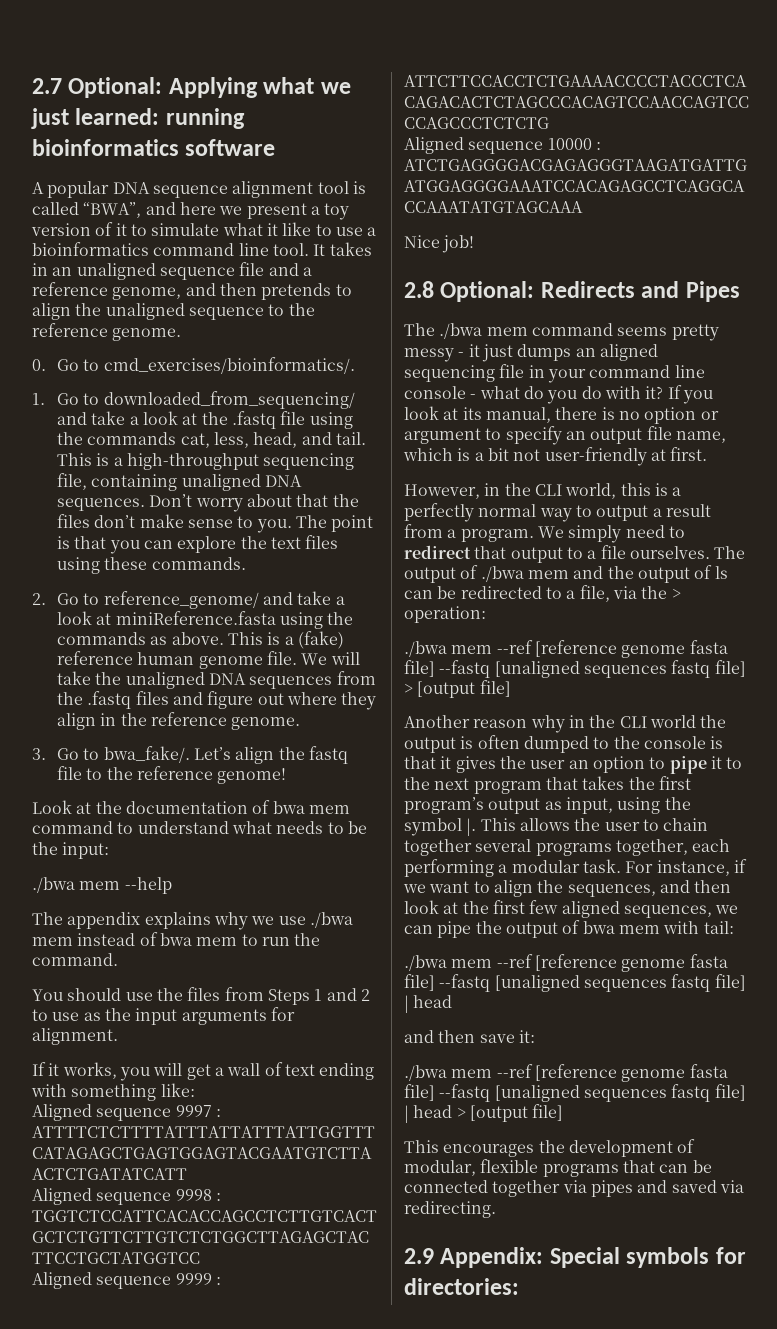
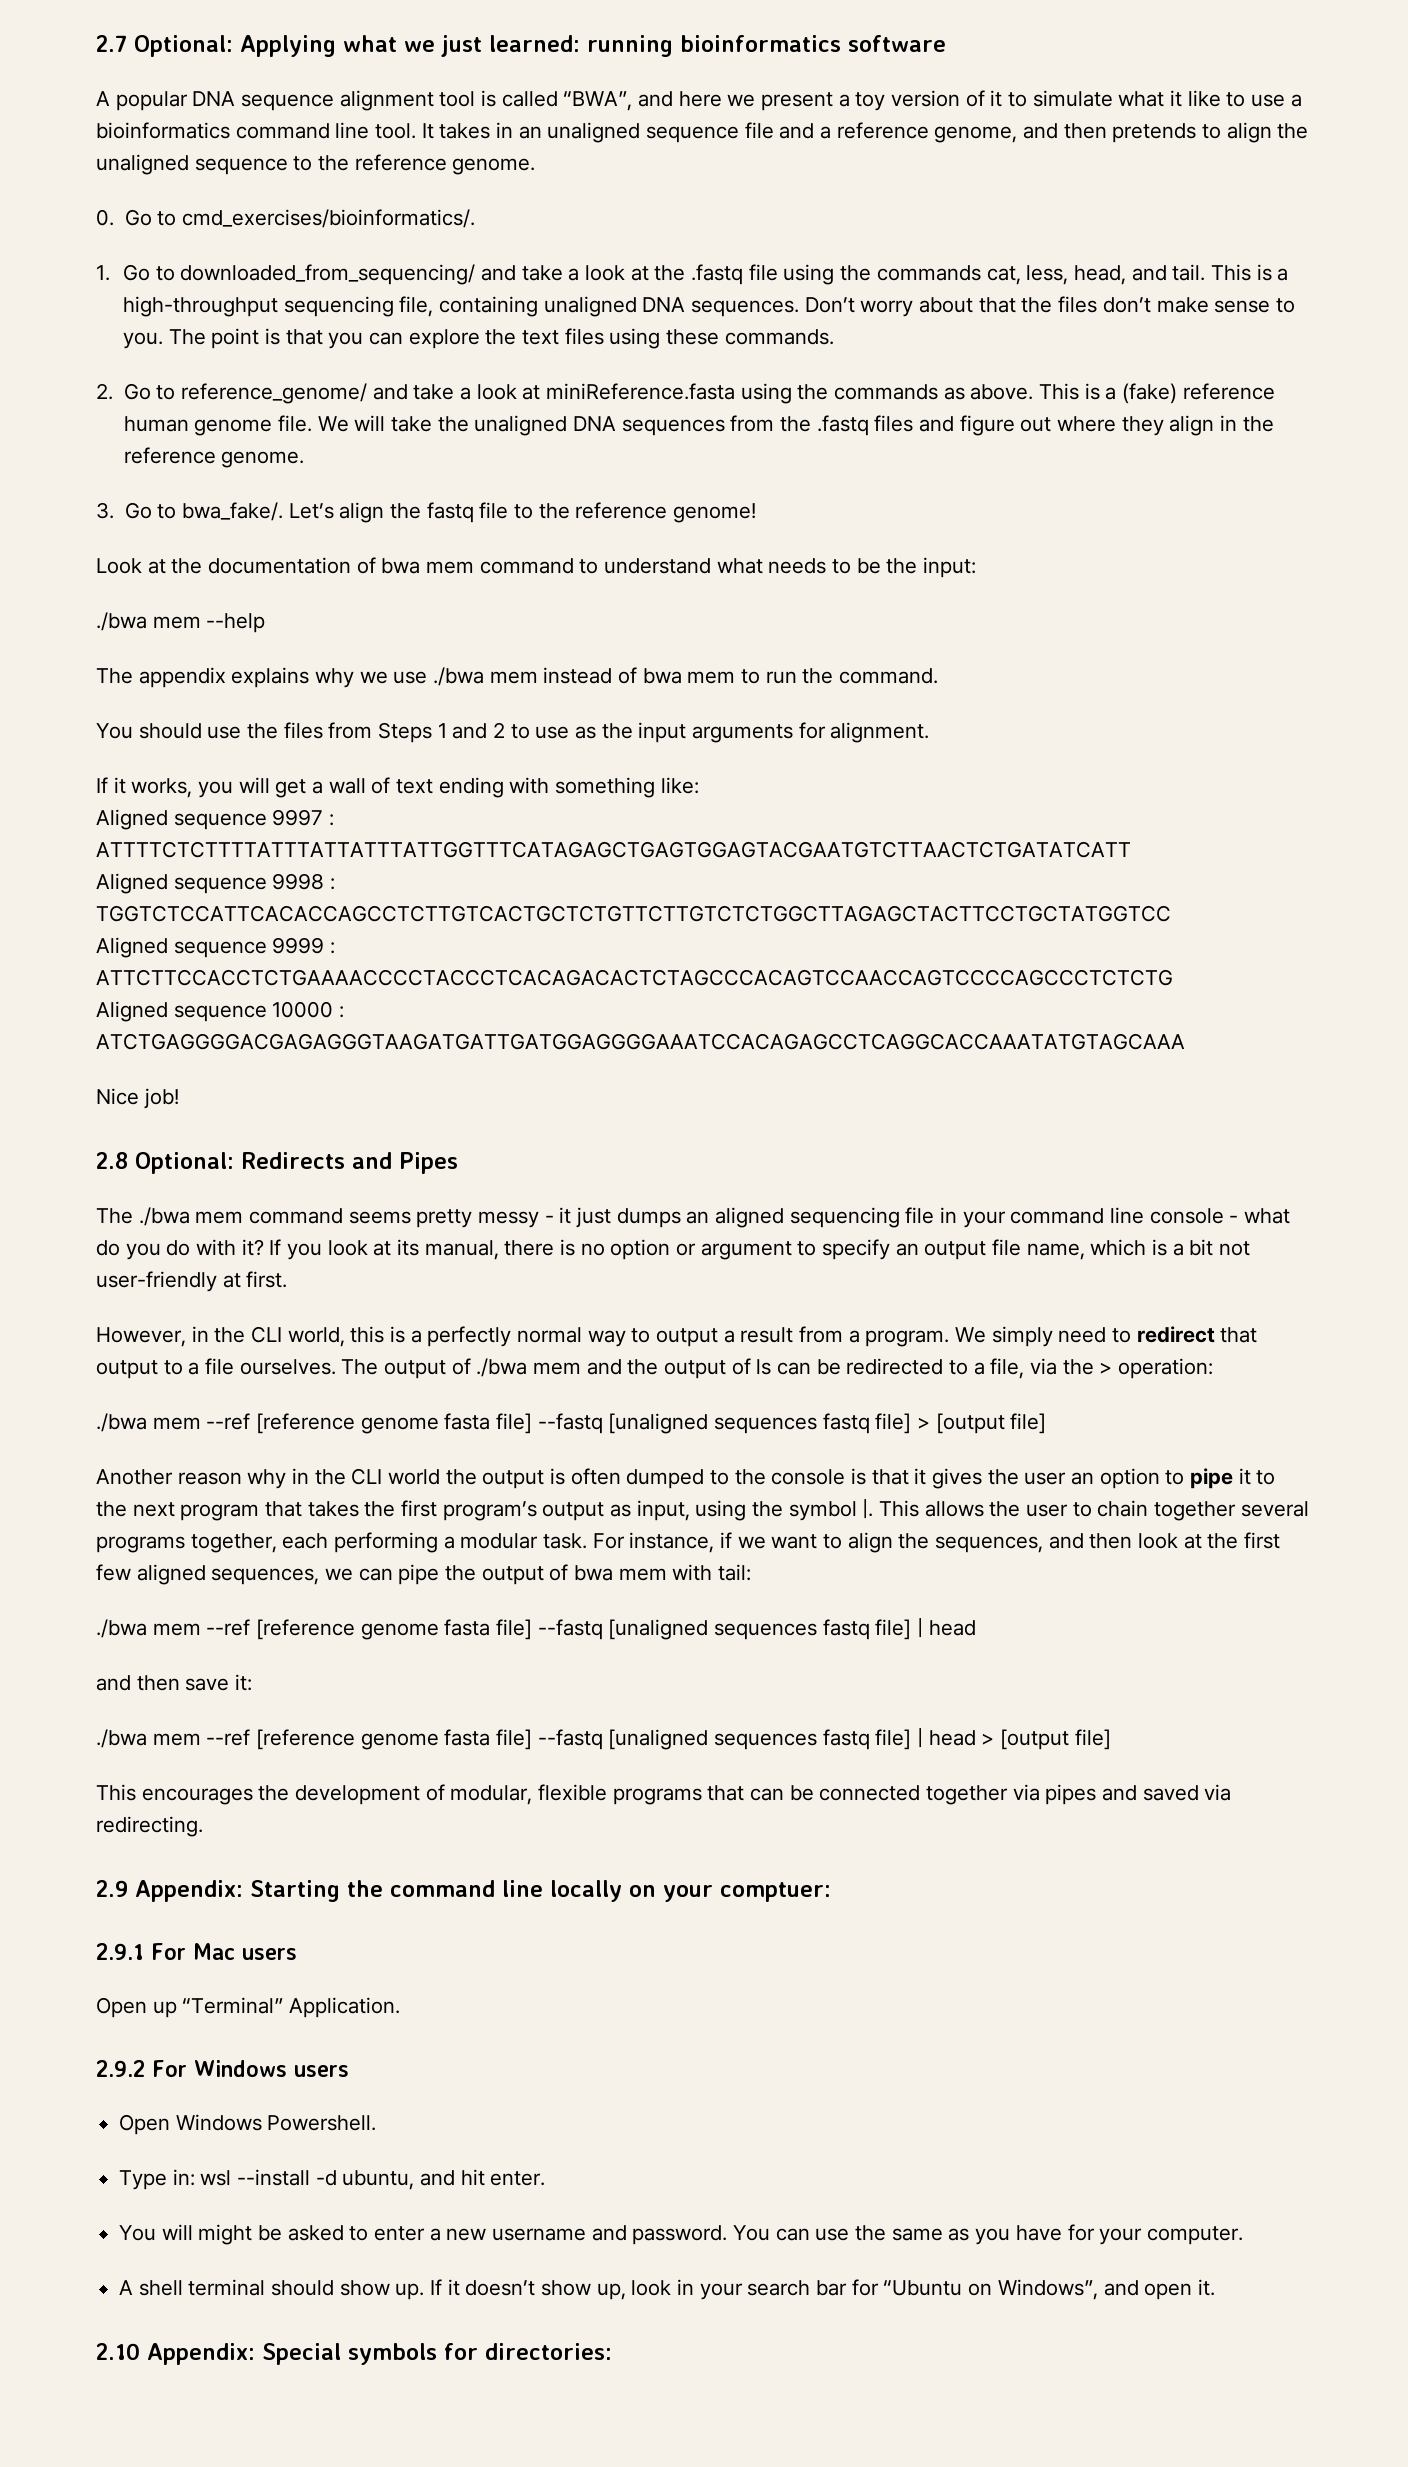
- 2.9 Appendix: Special symbols for directories:
+ 2.9 Appendix: Starting the command line locally on your comptuer:
+ 2.9.1 For Mac users
+ Open up “Terminal” Application.
+ 2.9.2 For Windows users
+ Open Windows Powershell.
+ Type in: wsl --install -d ubuntu, and hit enter.
+ You will might be asked to enter a new username and password. You can use the same as you have for your computer.
+ A shell terminal should show up. If it doesn’t show up, look in your search bar for “Ubuntu on Windows”, and open it.
+ 2.10 Appendix: Special symbols for directories:

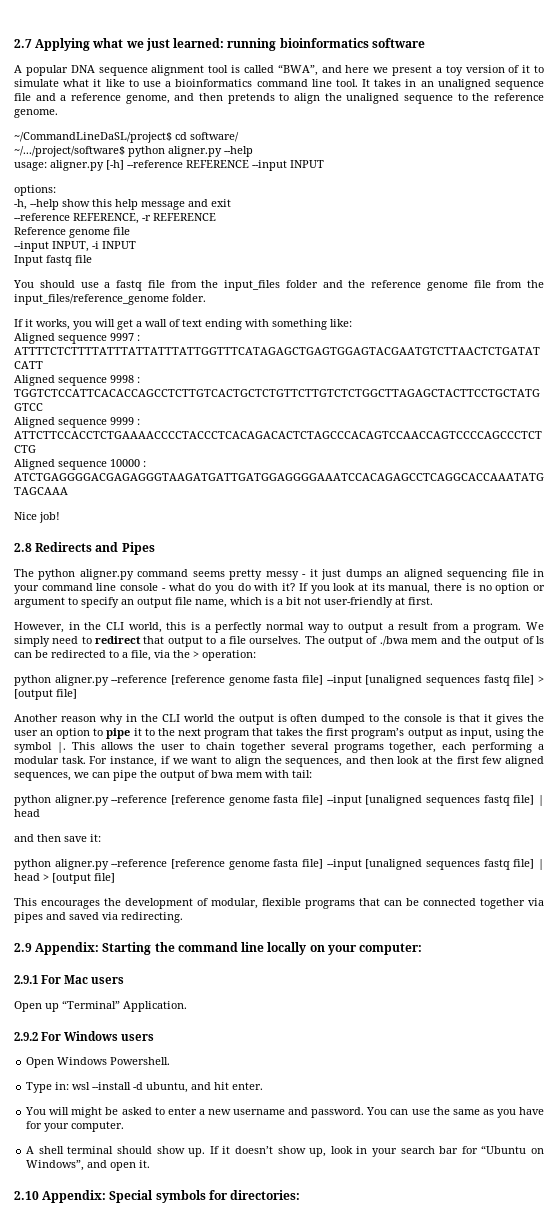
- 2.7 Optional: Applying what we just learned: running bioinformatics software
+ 2.7 Applying what we just learned: running bioinformatics software
- 0. Go to cmd_exercises/bioinformatics/.
- 1. Go to downloaded_from_sequencing/ and take a look at the .fastq file using the commands cat, less, head, and tail. This is a high-throughput sequencing file, containing unaligned DNA sequences. Don’t worry about that the files don’t make sense to you. The point is that you can explore the text files using these commands.
- 2. Go to reference_genome/ and take a look at miniReference.fasta using the commands as above. This is a (fake) reference human genome file. We will take the unaligned DNA sequences from the .fastq files and figure out where they align in the reference genome.
- 3. Go to bwa_fake/. Let’s align the fastq file to the reference genome!
- Look at the documentation of bwa mem command to understand what needs to be the input:
- ./bwa mem --help
- The appendix explains why we use ./bwa mem instead of bwa mem to run the command.
- You should use the files from Steps 1 and 2 to use as the input arguments for alignment.
+ ~/CommandLineDaSL/project$ cd software/
+ ~/.../project/software$ python aligner.py --help
+ usage: aligner.py [-h] --reference REFERENCE --input INPUT
+ options:
+ -h, --help show this help message and exit
+ --reference REFERENCE, -r REFERENCE
+ Reference genome file
+ --input INPUT, -i INPUT
+ Input fastq file
+ You should use a fastq file from the input_files folder and the reference genome file from the input_files/reference_genome folder.
- 2.8 Optional: Redirects and Pipes
+ 2.8 Redirects and Pipes
- The ./bwa mem command seems pretty messy - it just dumps an aligned sequencing file in your command line console - what do you do with it?
+ The python aligner.py command seems pretty messy - it just dumps an aligned sequencing file in your command line console - what do you do with it?
- ./bwa mem --ref [reference genome fasta file] --fastq [unaligned sequences fastq file] > [output file]
+ python aligner.py --reference [reference genome fasta file] --input [unaligned sequences fastq file] > [output file]
  For instance, if we want to align the sequences, and then look at the first few aligned sequences, we can pipe the output of bwa mem with tail:
- ./bwa mem --ref [reference genome fasta file] --fastq [unaligned sequences fastq file] | head
+ python aligner.py --reference [reference genome fasta file] --input [unaligned sequences fastq file] | head
- ./bwa mem --ref [reference genome fasta file] --fastq [unaligned sequences fastq file] | head > [output file]
+ python aligner.py --reference [reference genome fasta file] --input [unaligned sequences fastq file] | head > [output file]
- 2.9 Appendix: Starting the command line locally on your comptuer:
+ 2.9 Appendix: Starting the command line locally on your computer:

